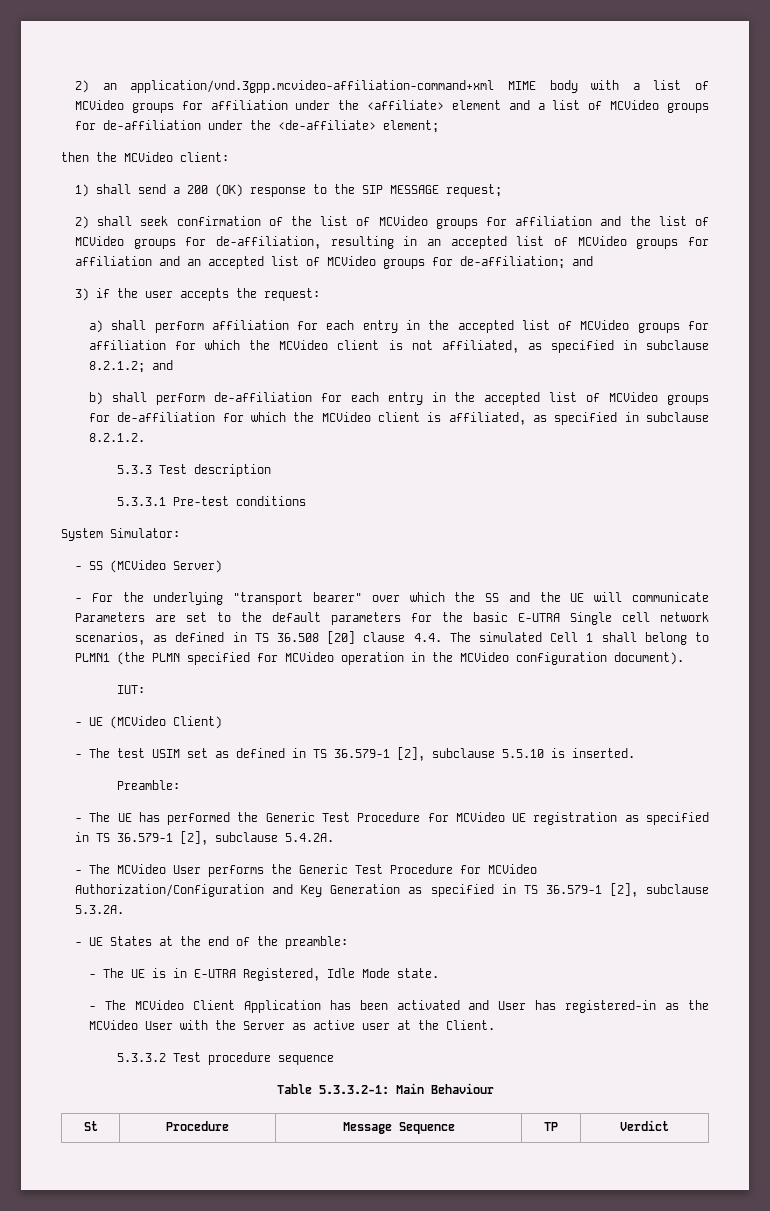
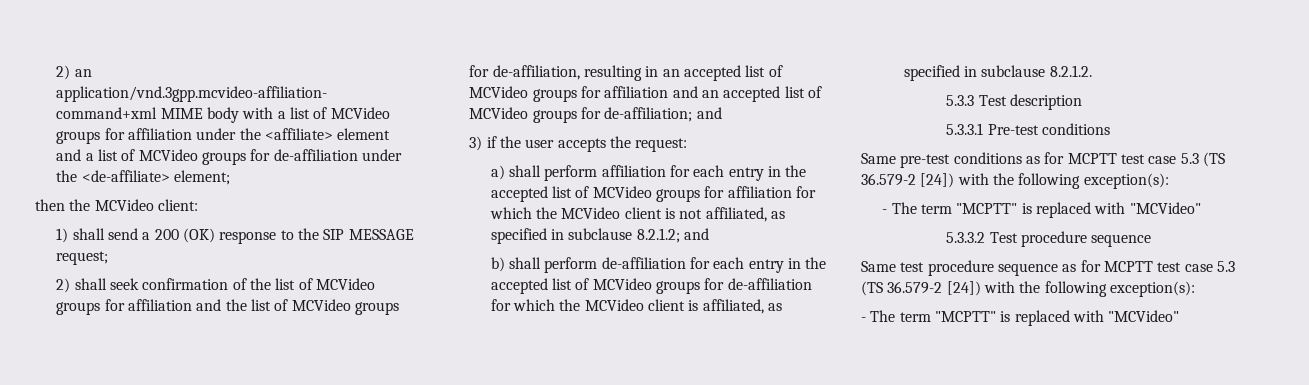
- System Simulator:
- - SS (MCVideo Server)
- - For the underlying "transport bearer" over which the SS and the UE will communicate Parameters are set to the default parameters for the basic E-UTRA Single cell network scenarios, as defined in TS 36.508 [20] clause 4.4. The simulated Cell 1 shall belong to PLMN1 (the PLMN specified for MCVideo operation in the MCVideo configuration document).
- IUT:
- - UE (MCVideo Client)
- - The test USIM set as defined in TS 36.579-1 [2], subclause 5.5.10 is inserted.
- Preamble:
- - The UE has performed the Generic Test Procedure for MCVideo UE registration as specified in TS 36.579-1 [2], subclause 5.4.2A.
- - The MCVideo User performs the Generic Test Procedure for MCVideo Authorization/Configuration and Key Generation as specified in TS 36.579-1 [2], subclause 5.3.2A.
- - UE States at the end of the preamble:
- - The UE is in E-UTRA Registered, Idle Mode state.
- - The MCVideo Client Application has been activated and User has registered-in as the MCVideo User with the Server as active user at the Client.
+ Same pre-test conditions as for MCPTT test case 5.3 (TS 36.579-2 [24]) with the following exception(s):
+ - The term "MCPTT" is replaced with "MCVideo"
  5.3.3.2 Test procedure sequence
- Table 5.3.3.2-1: Main Behaviour
- St | Procedure | Message Sequence | TP | Verdict
+ Same test procedure sequence as for MCPTT test case 5.3 (TS 36.579-2 [24]) with the following exception(s):
+ - The term "MCPTT" is replaced with "MCVideo"

